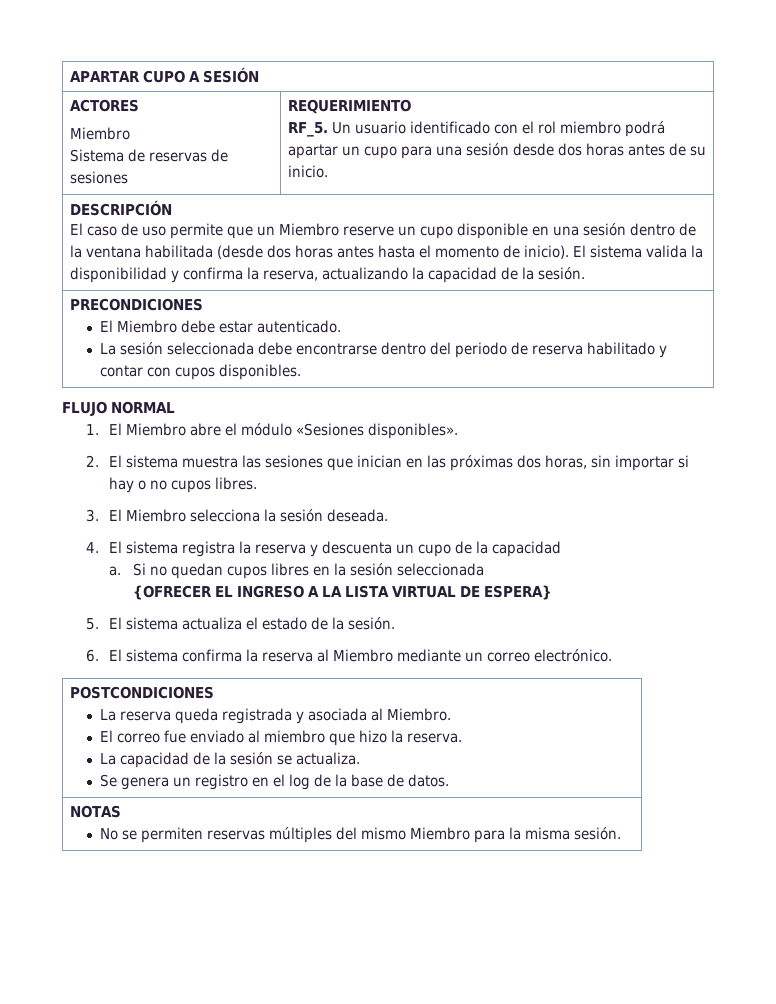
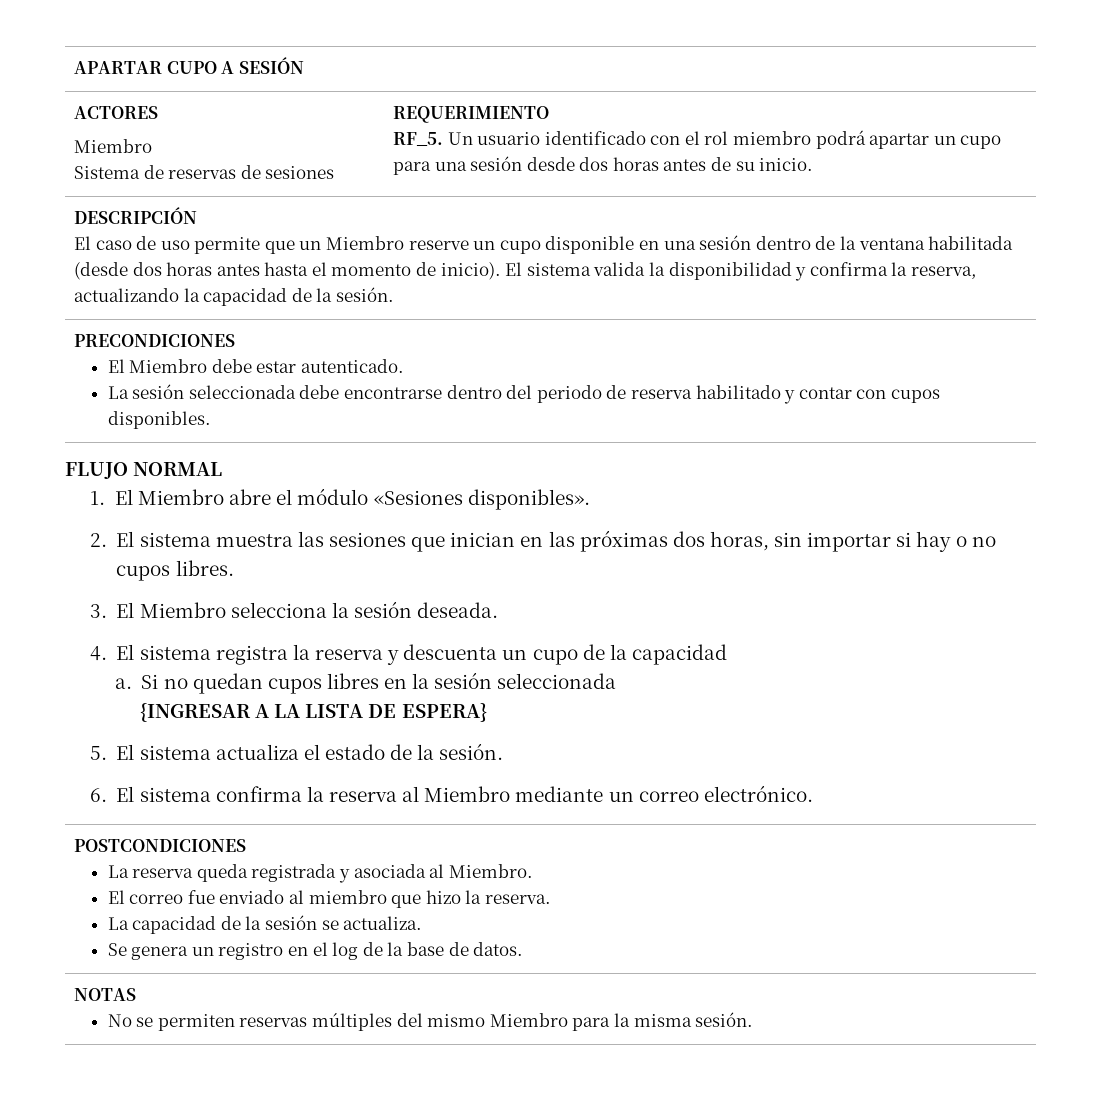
- {OFRECER EL INGRESO A LA LISTA VIRTUAL DE ESPERA}
+ {INGRESAR A LA LISTA DE ESPERA}

